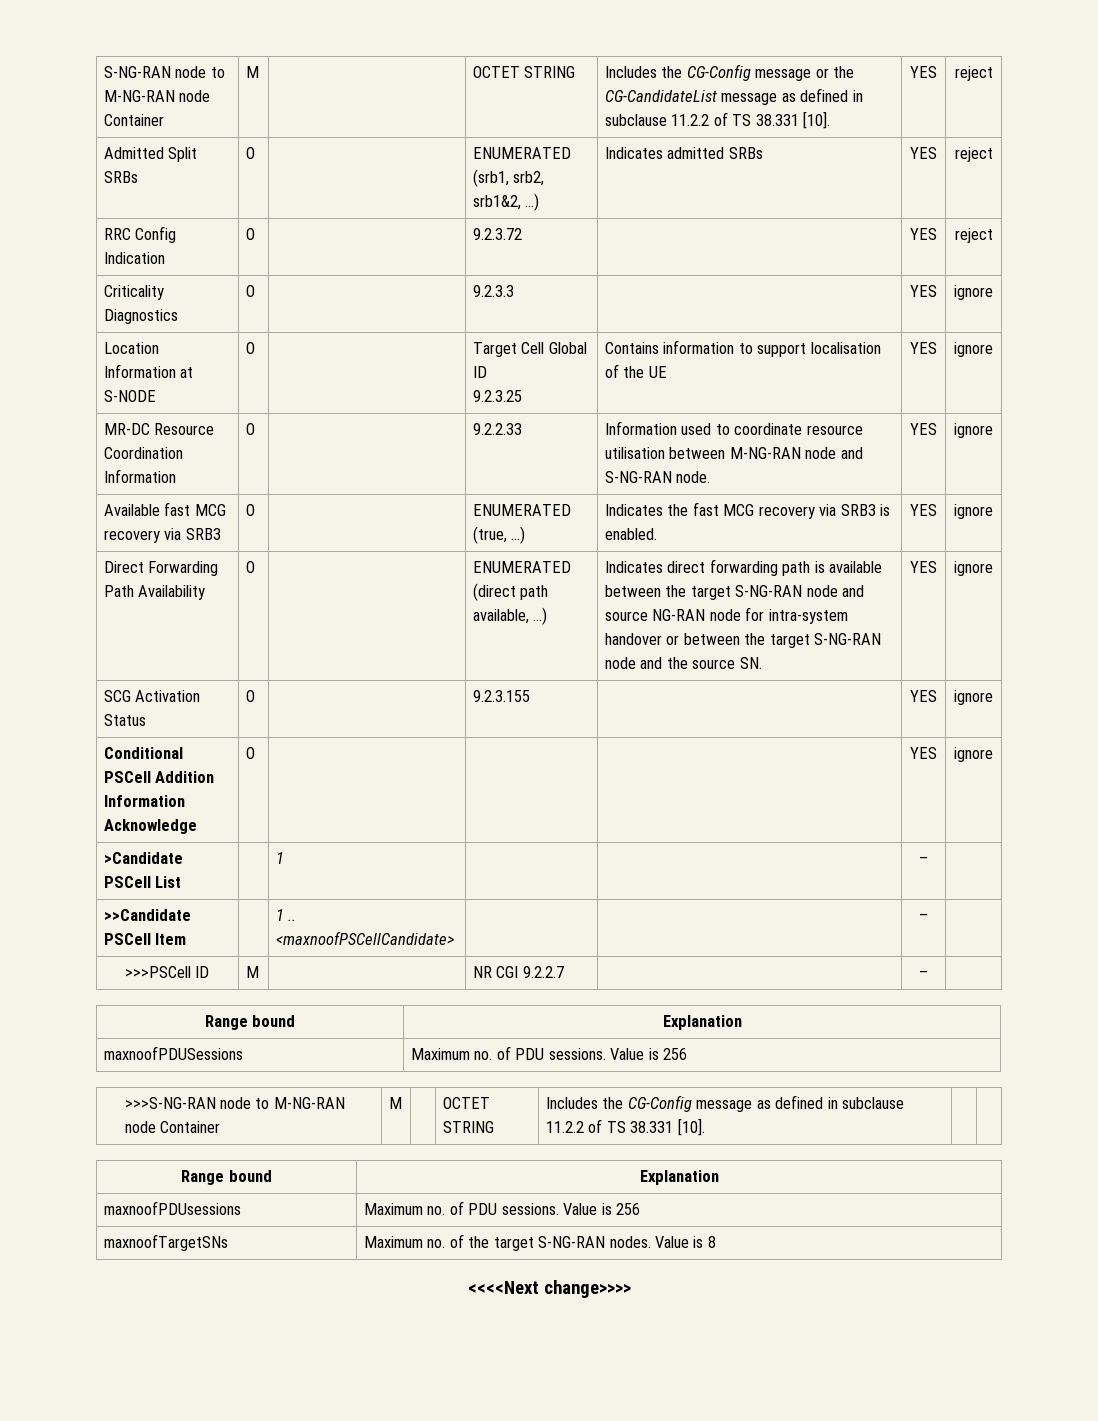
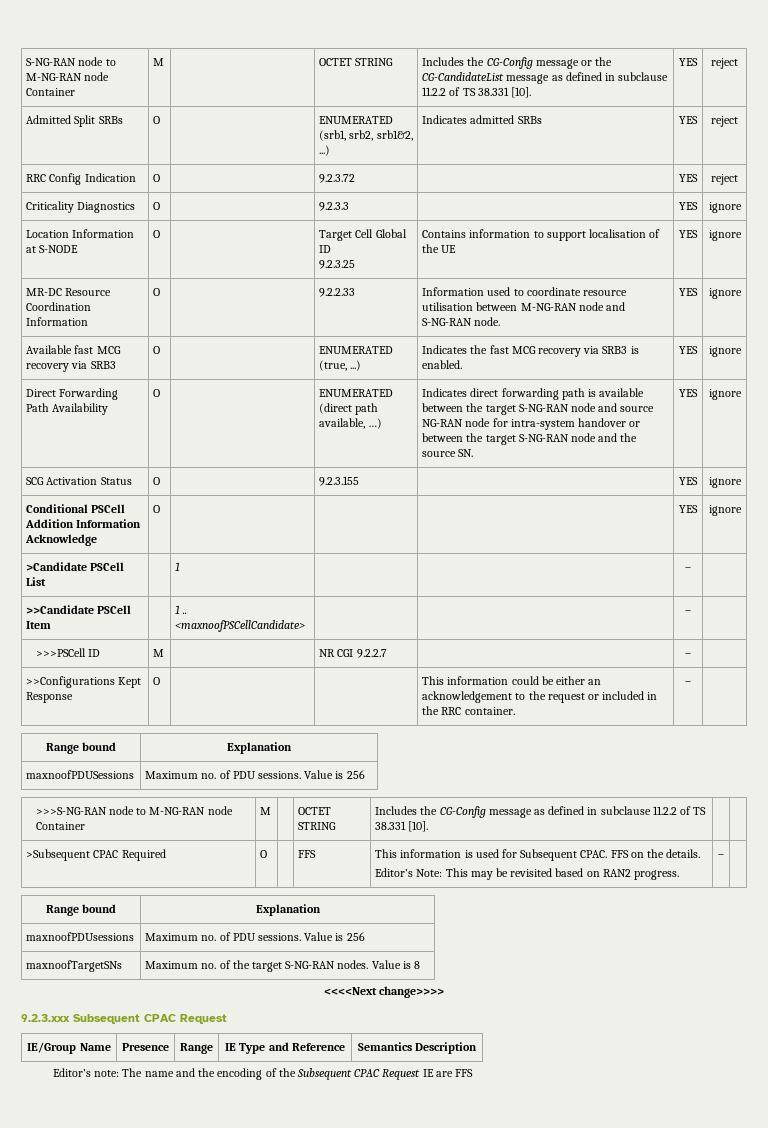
+ >>Configurations Kept Response | O | | | This information could be either an acknowledgement to the request or included in the RRC container. | – |
+ >Subsequent CPAC Required | O | | FFS | This information is used for Subsequent CPAC. FFS on the details.
+ Editor’s Note: This may be revisited based on RAN2 progress. | – |
+ 9.2.3.xxx Subsequent CPAC Request
+ IE/Group Name | Presence | Range | IE Type and Reference | Semantics Description
+ Editor’s note: The name and the encoding of the Subsequent CPAC Request IE are FFS

